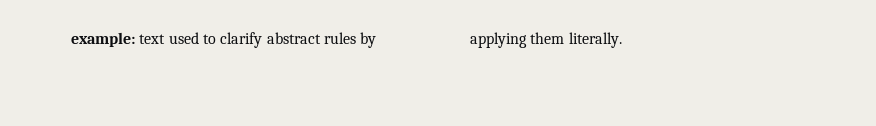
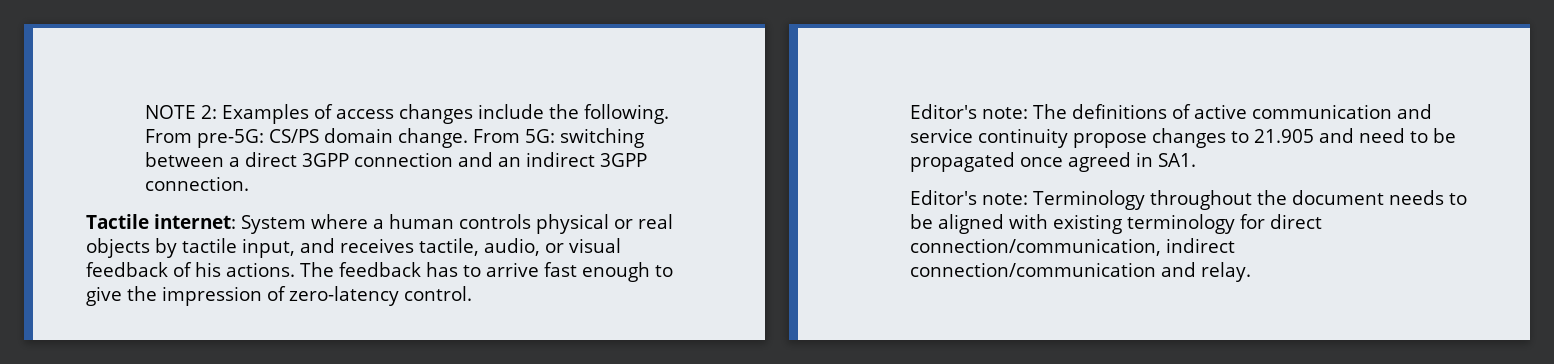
- example: text used to clarify abstract rules by applying them literally.
+ NOTE 2: Examples of access changes include the following. From pre-5G: CS/PS domain change. From 5G: switching between a direct 3GPP connection and an indirect 3GPP connection.
+ Tactile internet: System where a human controls physical or real objects by tactile input, and receives tactile, audio, or visual feedback of his actions. The feedback has to arrive fast enough to give the impression of zero-latency control.
+ Editor's note: The definitions of active communication and service continuity propose changes to 21.905 and need to be propagated once agreed in SA1.
+ Editor's note: Terminology throughout the document needs to be aligned with existing terminology for direct connection/communication, indirect connection/communication and relay.

